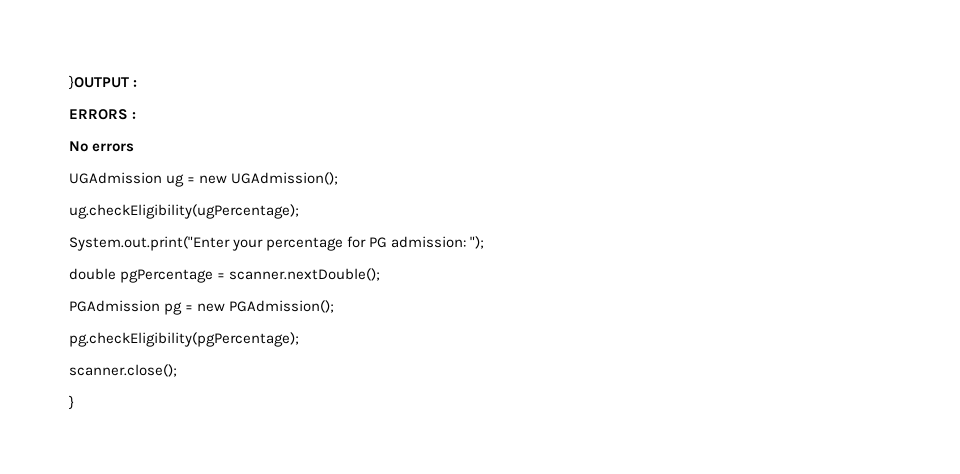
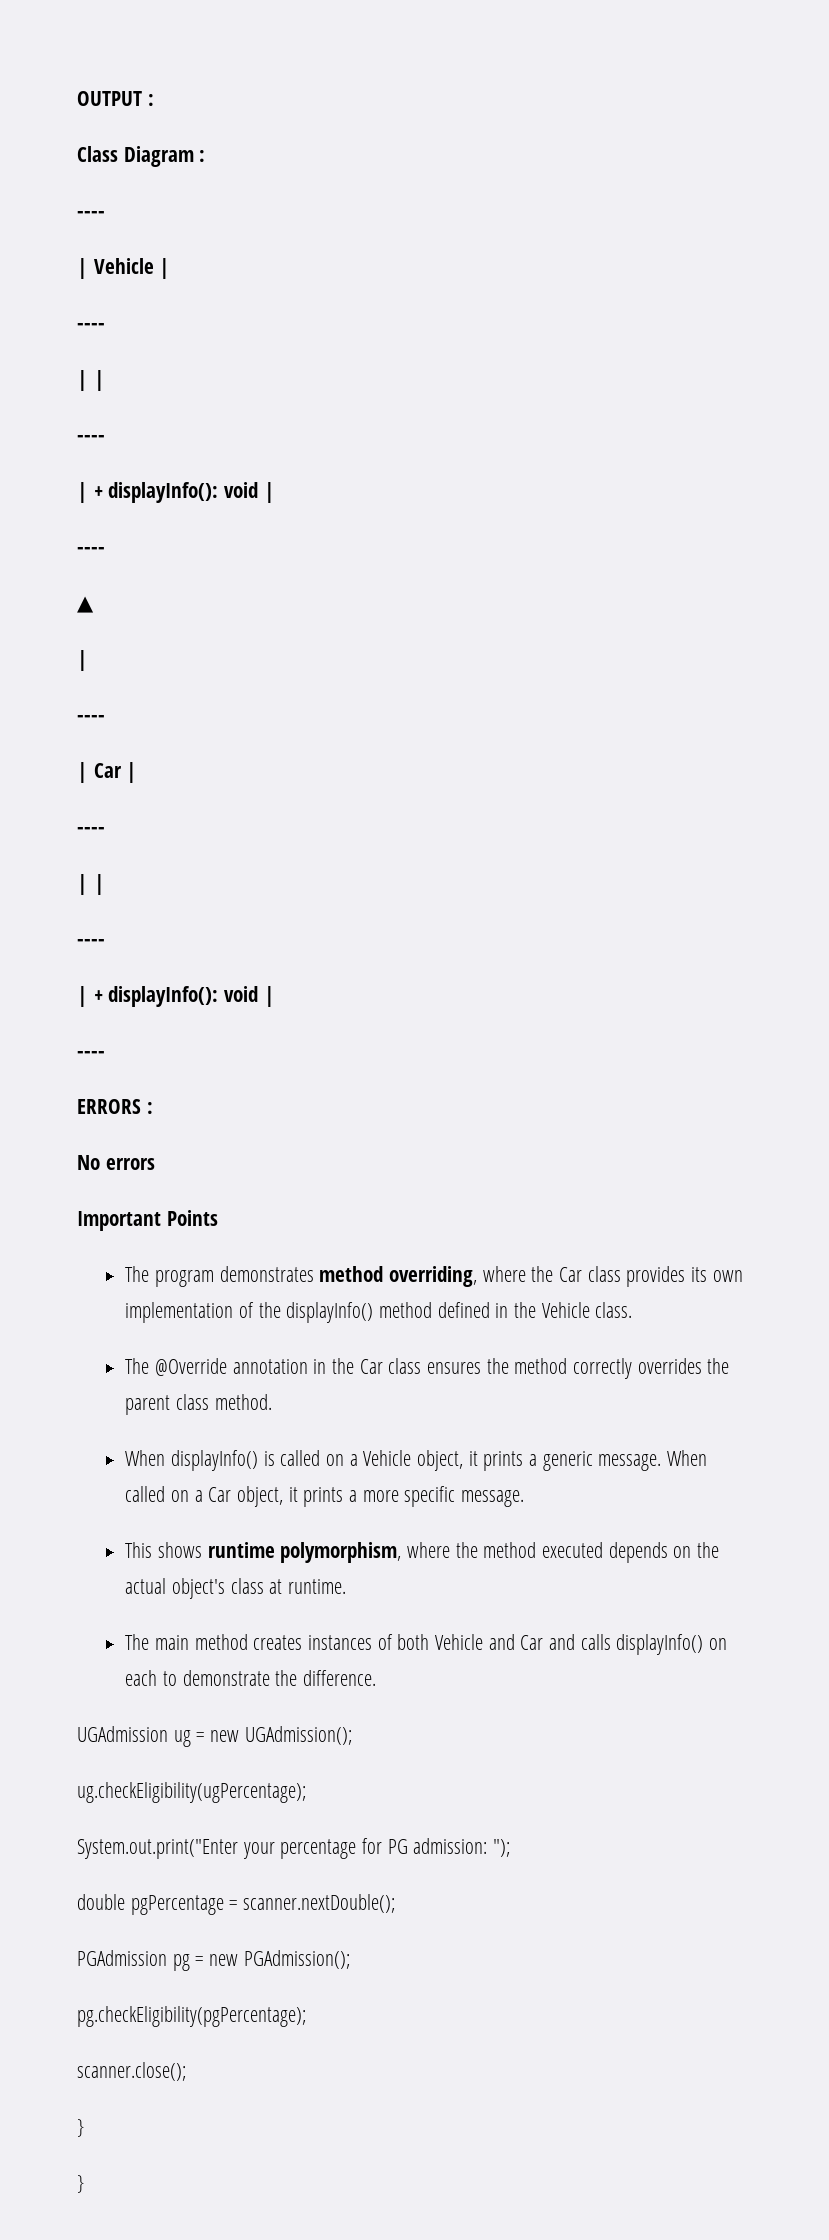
- }OUTPUT :
+ OUTPUT :
+ Class Diagram :
+ ----
+ | Vehicle |
+ ----
+ | |
+ ----
+ | + displayInfo(): void |
+ ----
+ ▲
+ |
+ ----
+ | Car |
+ ----
+ | |
+ ----
+ | + displayInfo(): void |
+ ----
  ERRORS :
  No errors
+ Important Points
+ The program demonstrates method overriding, where the Car class provides its own implementation of the displayInfo() method defined in the Vehicle class.
+ The @Override annotation in the Car class ensures the method correctly overrides the parent class method.
+ When displayInfo() is called on a Vehicle object, it prints a generic message. When called on a Car object, it prints a more specific message.
+ This shows runtime polymorphism, where the method executed depends on the actual object's class at runtime.
+ The main method creates instances of both Vehicle and Car and calls displayInfo() on each to demonstrate the difference.
  scanner.close();
+ }

